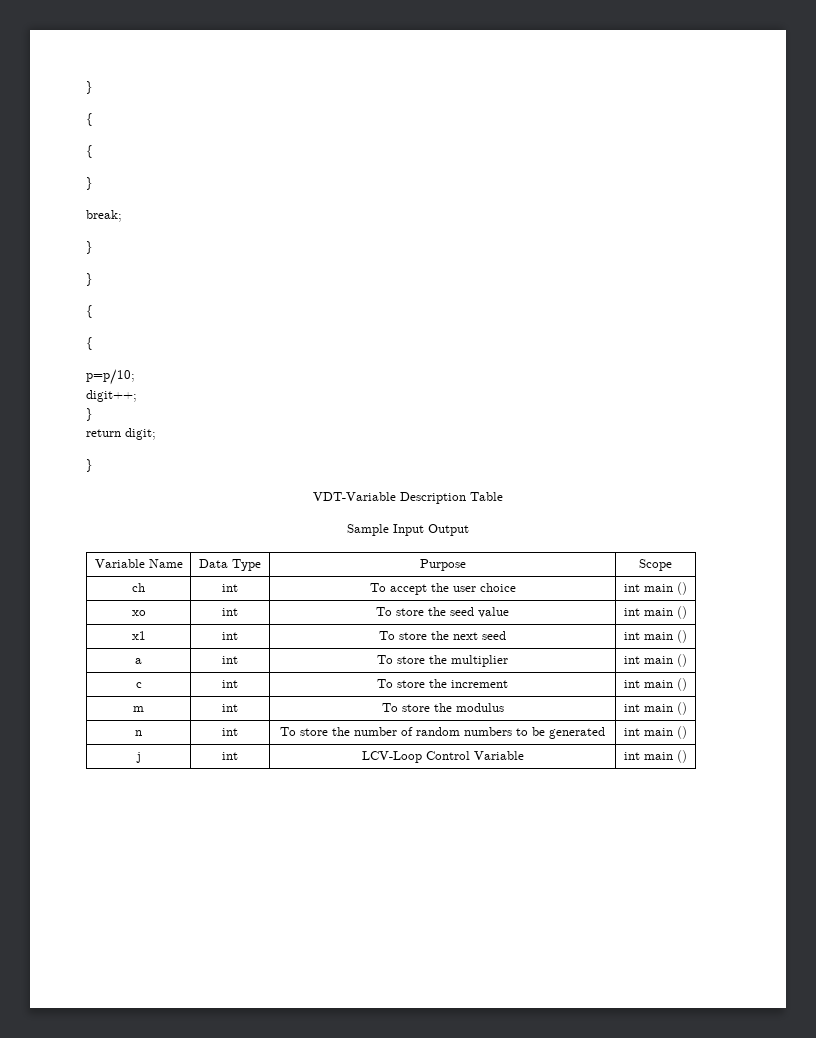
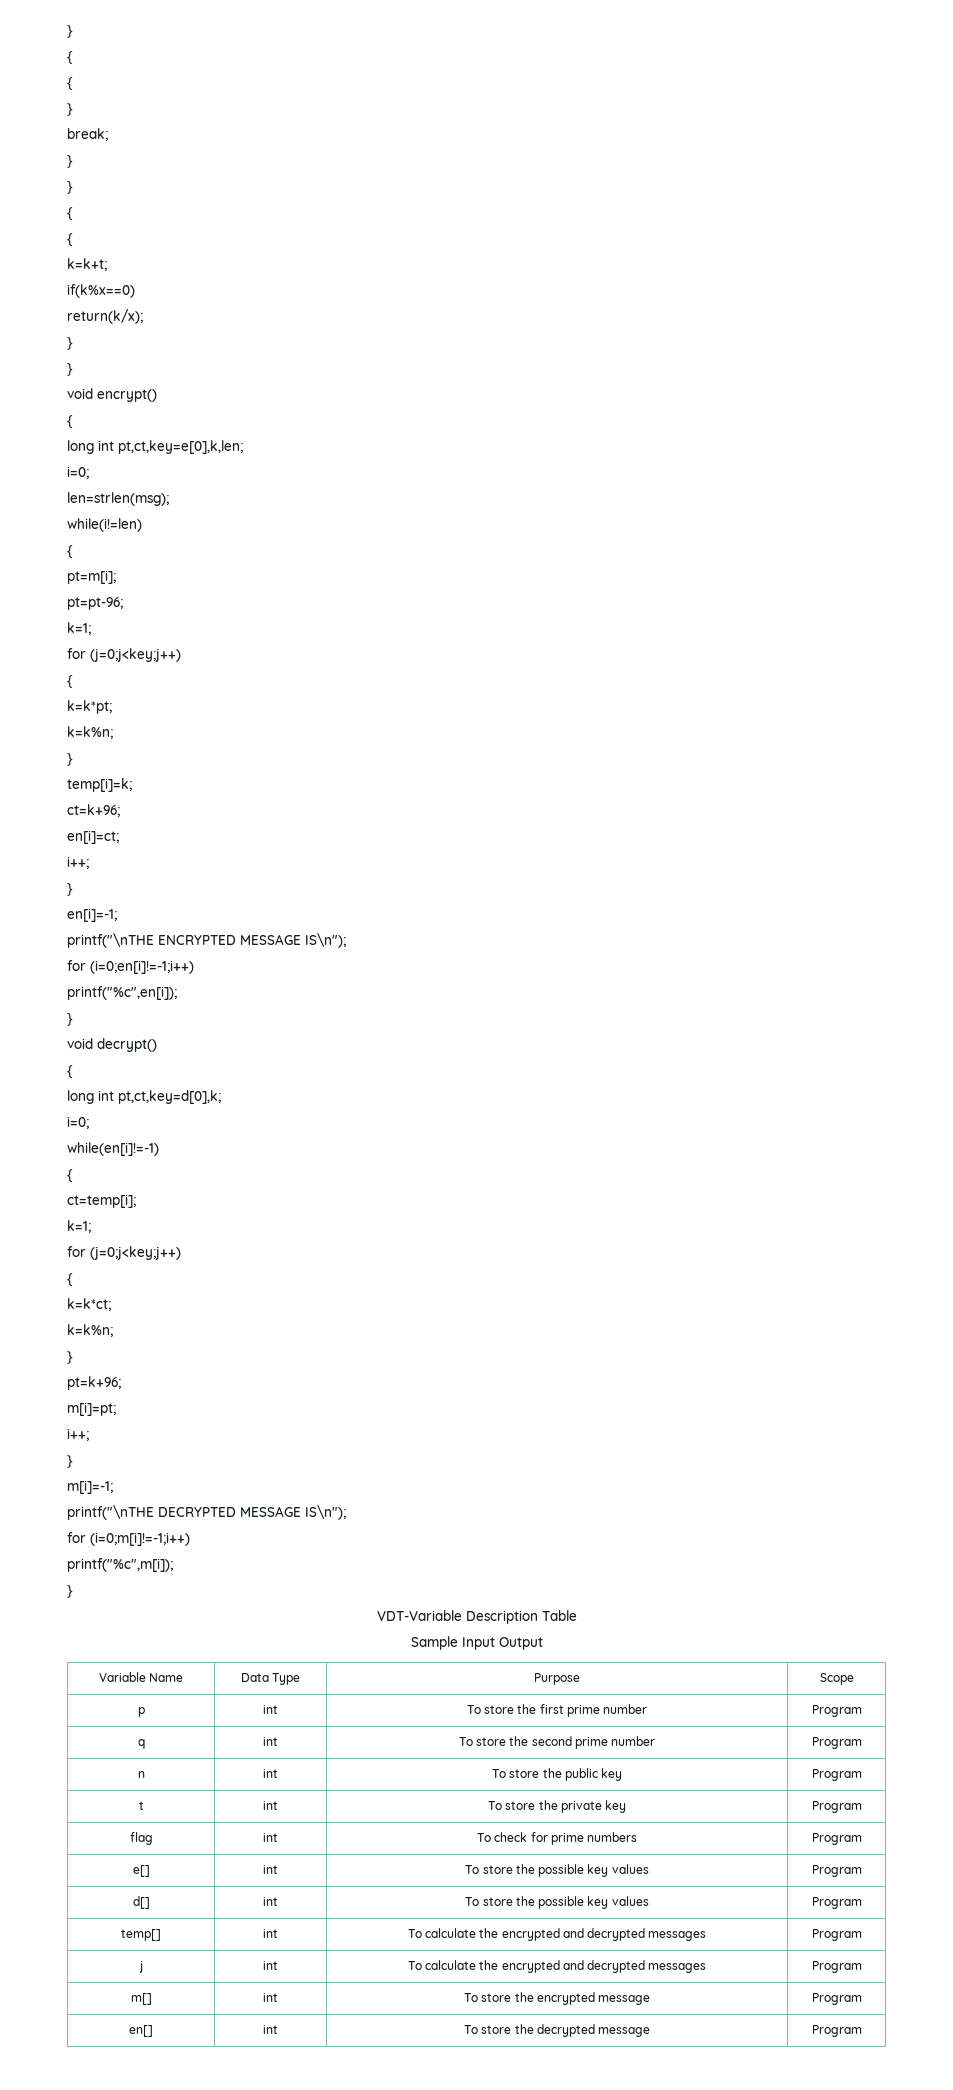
- p=p/10;
- digit++;
+ k=k+t;
+ if(k%x==0)
+ return(k/x);
  }
- return digit;
+ }
+ void encrypt()
+ {
+ long int pt,ct,key=e[0],k,len;
+ i=0;
+ len=strlen(msg);
+ while(i!=len)
+ {
+ pt=m[i];
+ pt=pt-96;
+ k=1;
+ for (j=0;j<key;j++)
+ {
+ k=k*pt;
+ k=k%n;
+ }
+ temp[i]=k;
+ ct=k+96;
+ en[i]=ct;
+ i++;
+ }
+ en[i]=-1;
+ printf("\nTHE ENCRYPTED MESSAGE IS\n");
+ for (i=0;en[i]!=-1;i++)
+ printf("%c",en[i]);
+ }
+ void decrypt()
+ {
+ long int pt,ct,key=d[0],k;
+ i=0;
+ while(en[i]!=-1)
+ {
+ ct=temp[i];
+ k=1;
+ for (j=0;j<key;j++)
+ {
+ k=k*ct;
+ k=k%n;
+ }
+ pt=k+96;
+ m[i]=pt;
+ i++;
+ }
+ m[i]=-1;
+ printf("\nTHE DECRYPTED MESSAGE IS\n");
+ for (i=0;m[i]!=-1;i++)
+ printf("%c",m[i]);
- ch | int | To accept the user choice | int main ()
- xo | int | To store the seed value | int main ()
- x1 | int | To store the next seed | int main ()
- a | int | To store the multiplier | int main ()
- c | int | To store the increment | int main ()
- m | int | To store the modulus | int main ()
+ p | int | To store the first prime number | Program
+ q | int | To store the second prime number | Program
- n | int | To store the number of random numbers to be generated | int main ()
- j | int | LCV-Loop Control Variable | int main ()
+ n | int | To store the public key | Program
+ t | int | To store the private key | Program
+ flag | int | To check for prime numbers | Program
+ e[] | int | To store the possible key values | Program
+ d[] | int | To store the possible key values | Program
+ temp[] | int | To calculate the encrypted and decrypted messages | Program
+ j | int | To calculate the encrypted and decrypted messages | Program
+ m[] | int | To store the encrypted message | Program
+ en[] | int | To store the decrypted message | Program

